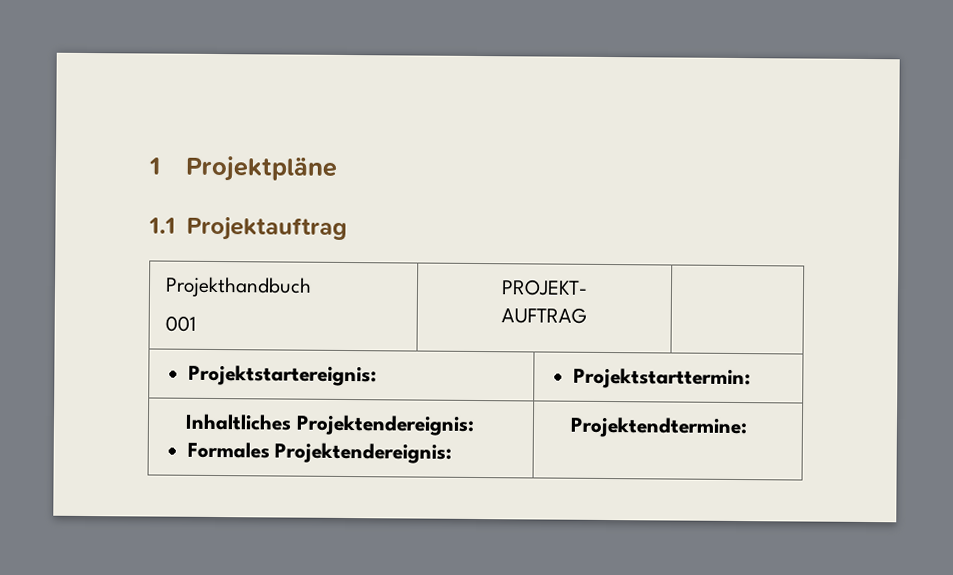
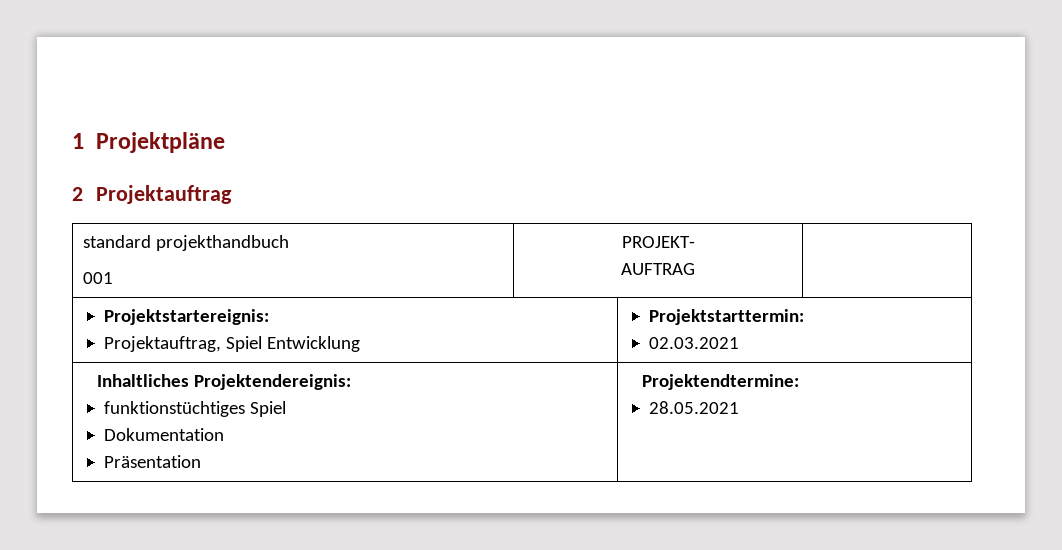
- 1.1 Projektauftrag
+ 2 Projektauftrag
- Projekthandbuch
+ standard projekthandbuch
- Projektstartereignis: | Projektstarttermin:
+ Projektstartereignis:
+ Projektauftrag, Spiel Entwicklung | Projektstarttermin:
+ 02.03.2021
  Inhaltliches Projektendereignis:
- Formales Projektendereignis: | Projektendtermine:
+ funktionstüchtiges Spiel
+ Dokumentation
+ Präsentation | Projektendtermine:
+ 28.05.2021

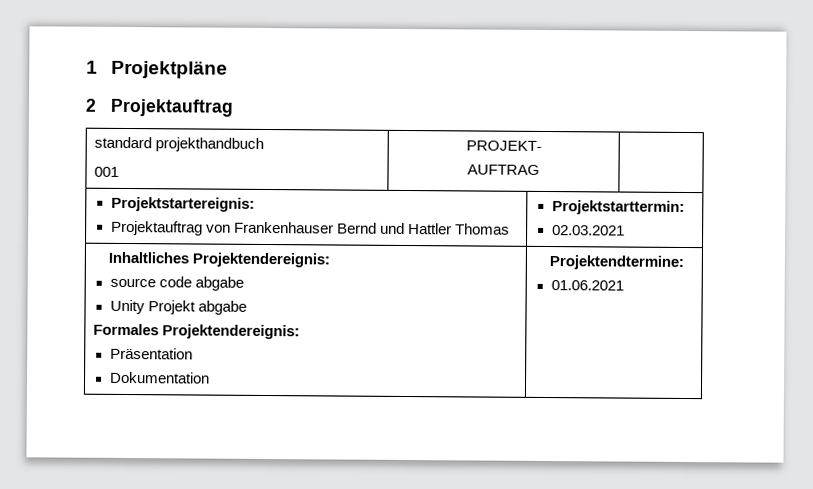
  Projektstartereignis:
- Projektauftrag, Spiel Entwicklung | Projektstarttermin:
+ Projektauftrag von Frankenhauser Bernd und Hattler Thomas | Projektstarttermin:
  02.03.2021
  Inhaltliches Projektendereignis:
- funktionstüchtiges Spiel
- Dokumentation
- Präsentation | Projektendtermine:
- 28.05.2021
+ source code abgabe
+ Unity Projekt abgabe
+ Formales Projektendereignis:
+ Präsentation
+ Dokumentation | Projektendtermine:
+ 01.06.2021

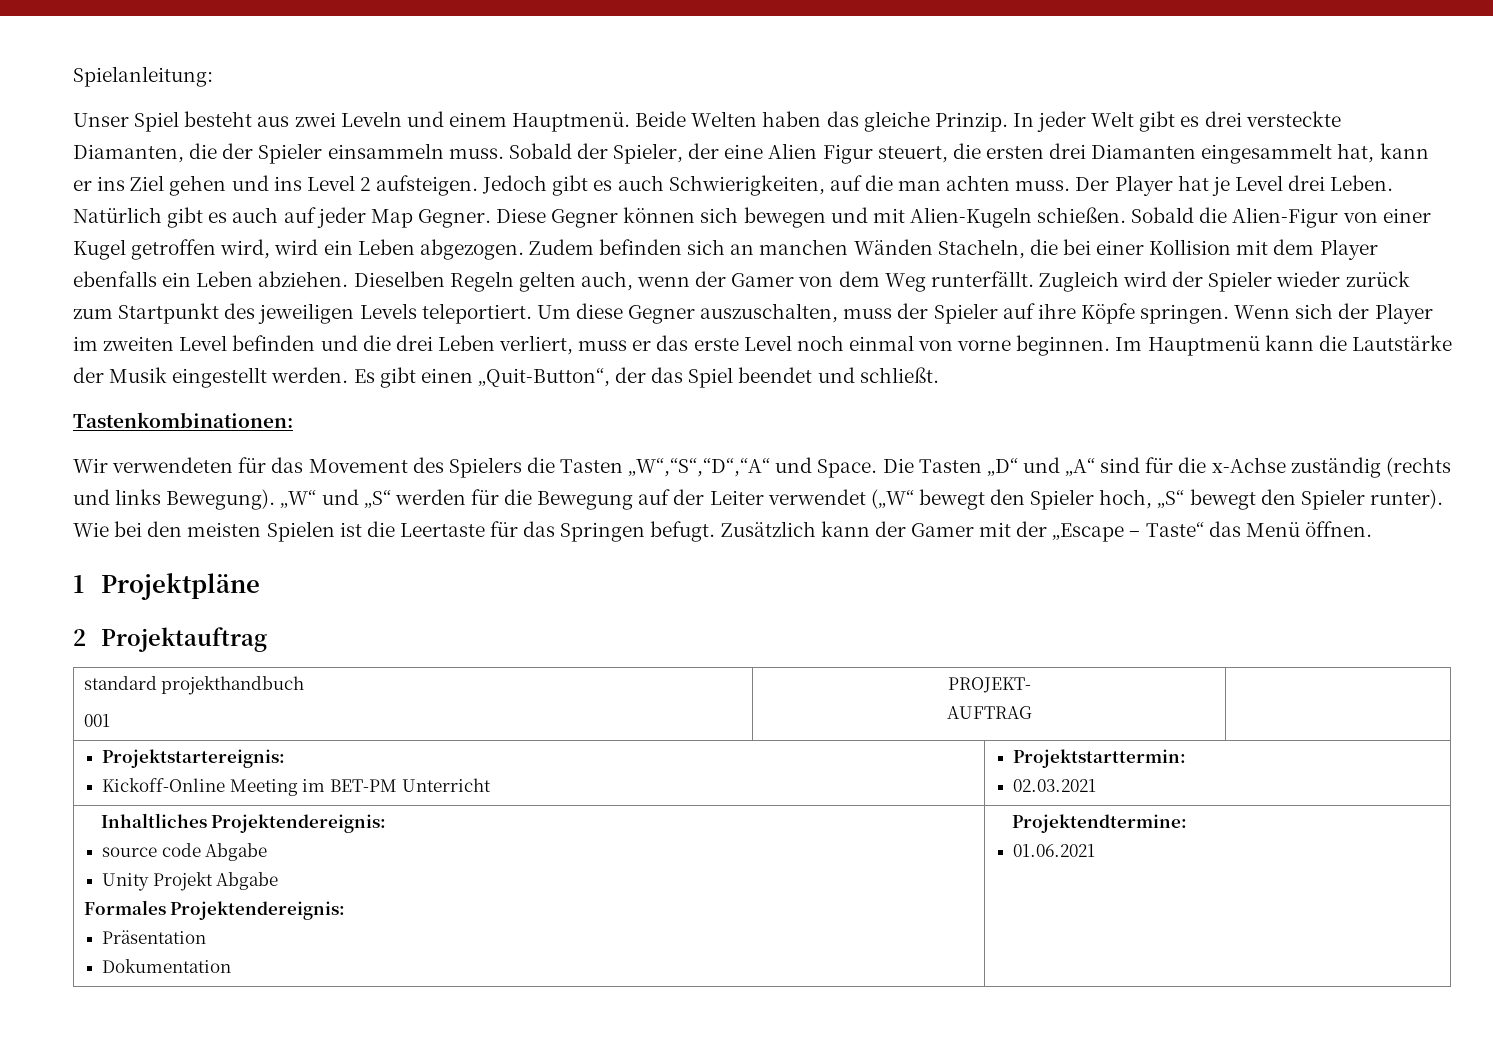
+ Spielanleitung:
+ Unser Spiel besteht aus zwei Leveln und einem Hauptmenü. Beide Welten haben das gleiche Prinzip. In jeder Welt gibt es drei versteckte Diamanten, die der Spieler einsammeln muss. Sobald der Spieler, der eine Alien Figur steuert, die ersten drei Diamanten eingesammelt hat, kann er ins Ziel gehen und ins Level 2 aufsteigen. Jedoch gibt es auch Schwierigkeiten, auf die man achten muss. Der Player hat je Level drei Leben. Natürlich gibt es auch auf jeder Map Gegner. Diese Gegner können sich bewegen und mit Alien-Kugeln schießen. Sobald die Alien-Figur von einer Kugel getroffen wird, wird ein Leben abgezogen. Zudem befinden sich an manchen Wänden Stacheln, die bei einer Kollision mit dem Player ebenfalls ein Leben abziehen. Dieselben Regeln gelten auch, wenn der Gamer von dem Weg runterfällt. Zugleich wird der Spieler wieder zurück zum Startpunkt des jeweiligen Levels teleportiert. Um diese Gegner auszuschalten, muss der Spieler auf ihre Köpfe springen. Wenn sich der Player im zweiten Level befinden und die drei Leben verliert, muss er das erste Level noch einmal von vorne beginnen. Im Hauptmenü kann die Lautstärke der Musik eingestellt werden. Es gibt einen „Quit-Button“, der das Spiel beendet und schließt.
+ Tastenkombinationen:
+ Wir verwendeten für das Movement des Spielers die Tasten „W“,“S“,“D“,“A“ und Space. Die Tasten „D“ und „A“ sind für die x-Achse zuständig (rechts und links Bewegung). „W“ und „S“ werden für die Bewegung auf der Leiter verwendet („W“ bewegt den Spieler hoch, „S“ bewegt den Spieler runter). Wie bei den meisten Spielen ist die Leertaste für das Springen befugt. Zusätzlich kann der Gamer mit der „Escape – Taste“ das Menü öffnen.
  Projektstartereignis:
- Projektauftrag von Frankenhauser Bernd und Hattler Thomas | Projektstarttermin:
+ Kickoff-Online Meeting im BET-PM Unterricht | Projektstarttermin:
  Inhaltliches Projektendereignis:
- source code abgabe
- Unity Projekt abgabe
+ source code Abgabe
+ Unity Projekt Abgabe

